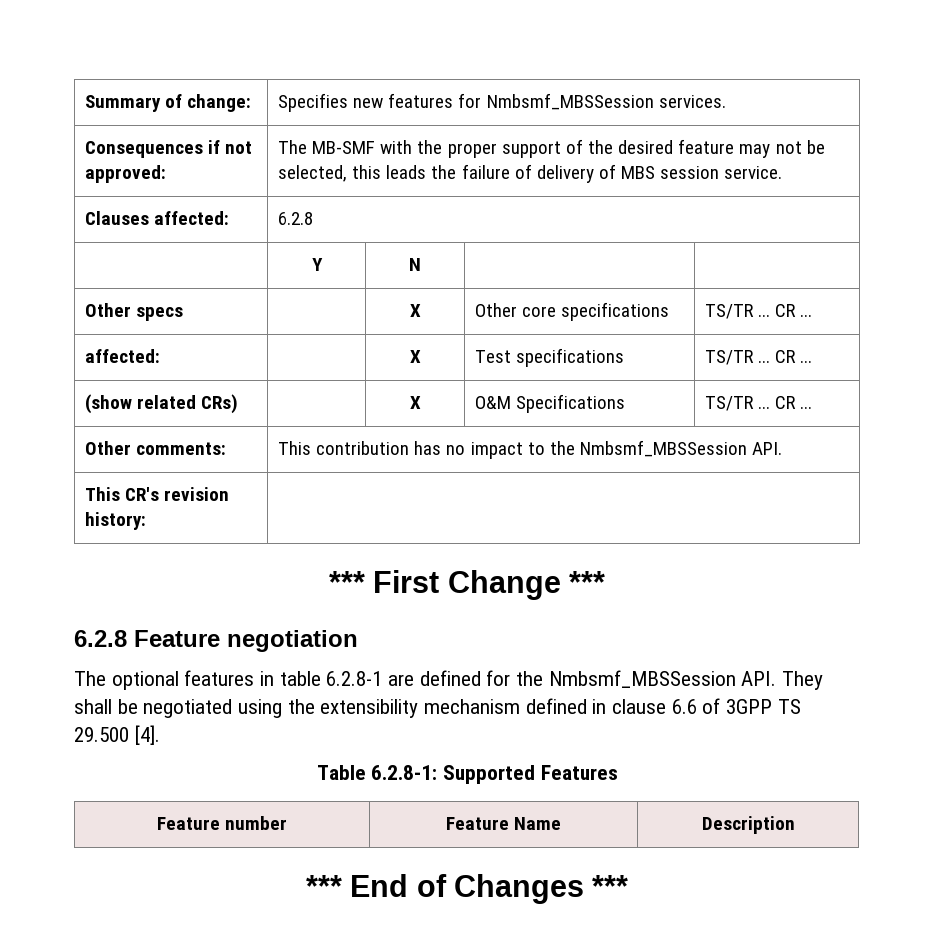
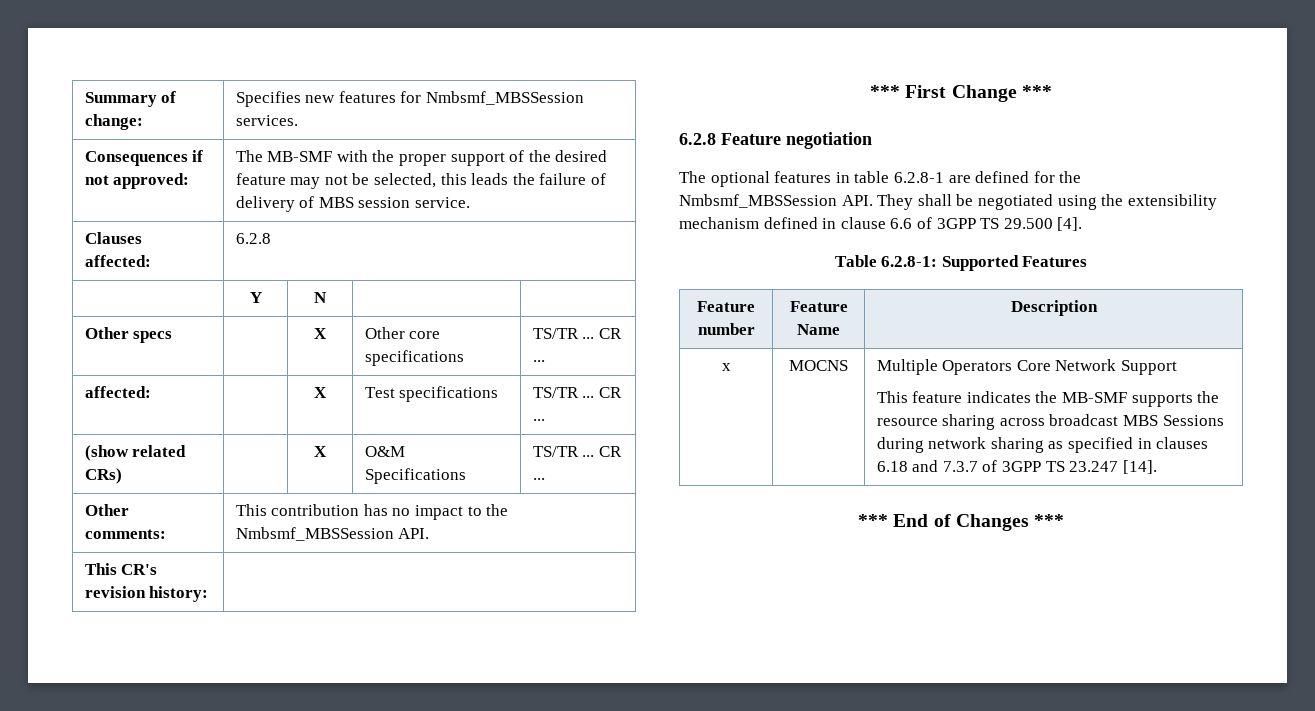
+ x | MOCNS | Multiple Operators Core Network Support
+ This feature indicates the MB-SMF supports the resource sharing across broadcast MBS Sessions during network sharing as specified in clauses 6.18 and 7.3.7 of 3GPP TS 23.247 [14].

